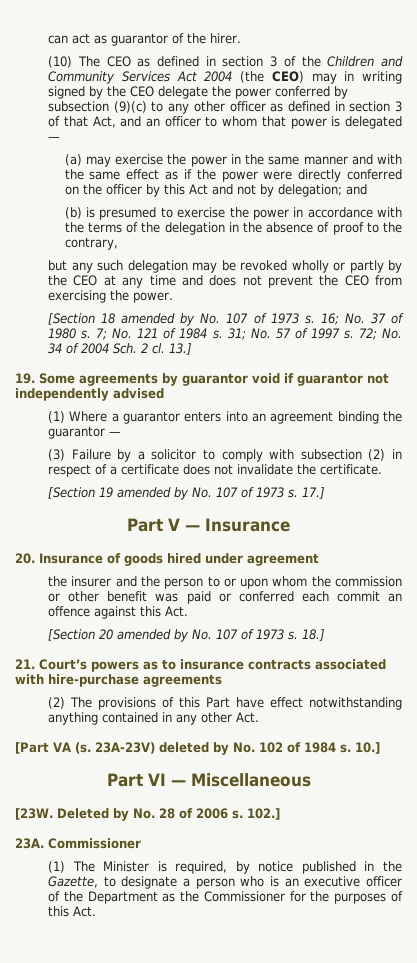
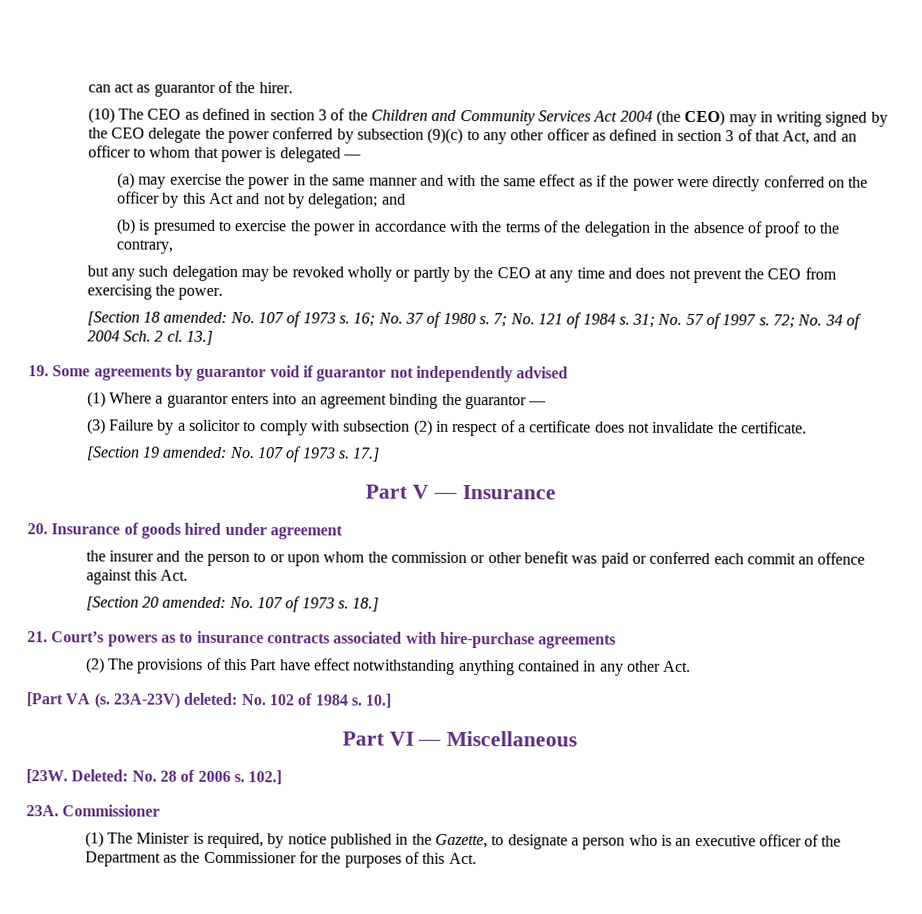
- [Section 18 amended by No. 107 of 1973 s.
+ [Section 18 amended: No. 107 of 1973 s.
- [Section 19 amended by No. 107 of 1973 s.
+ [Section 19 amended: No. 107 of 1973 s.
- [Section 20 amended by No. 107 of 1973 s.
+ [Section 20 amended: No. 107 of 1973 s.
- 23A-23V) deleted by No. 102 of 1984 s.
+ 23A-23V) deleted: No. 102 of 1984 s.
- Deleted by No. 28 of 2006 s.
+ Deleted: No. 28 of 2006 s.

